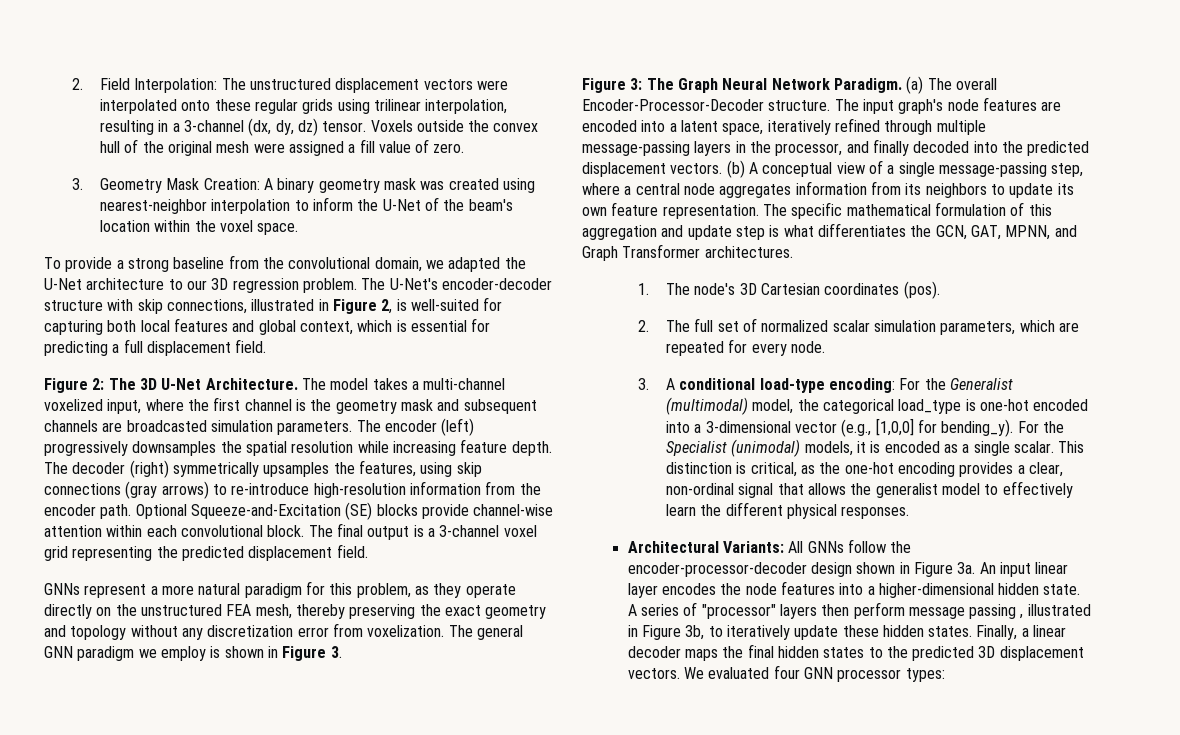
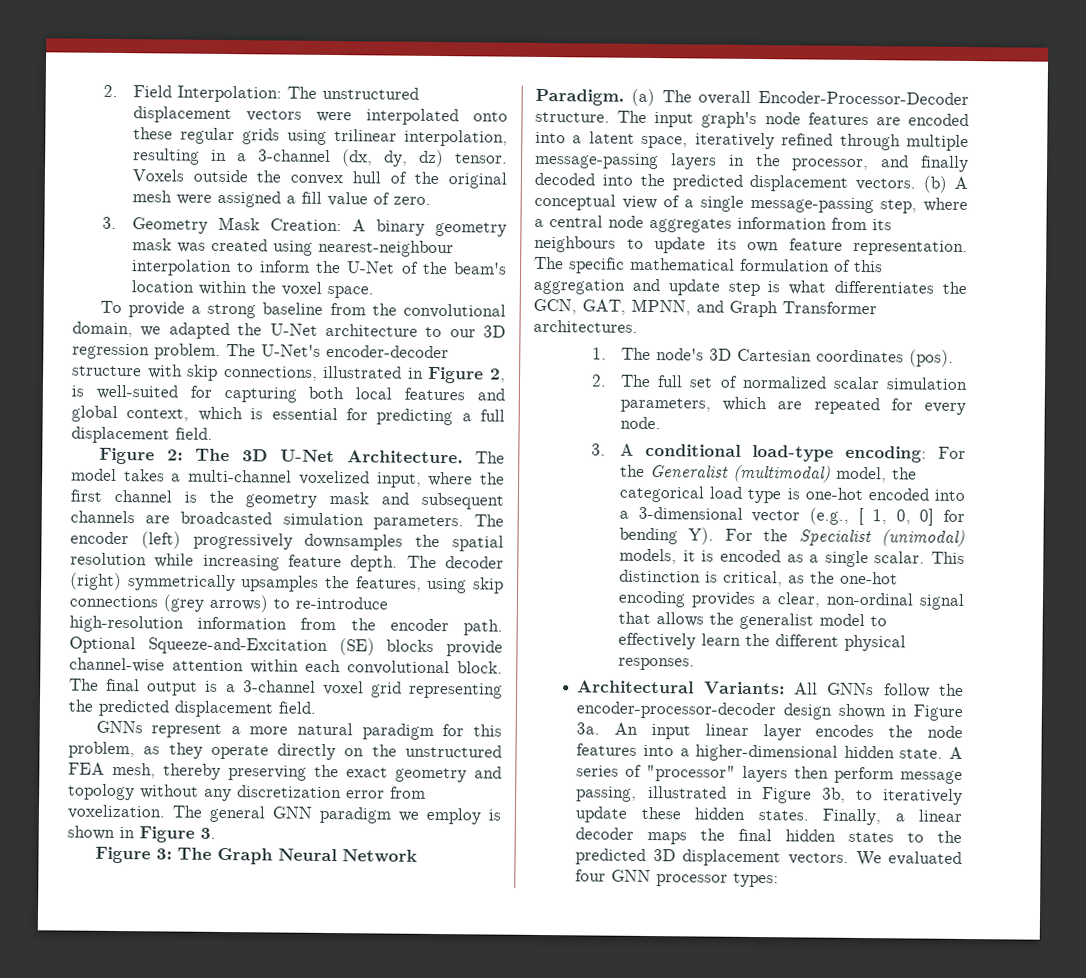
- 3. Geometry Mask Creation: A binary geometry mask was created using nearest-neighbor interpolation to inform the U-Net of the beam's location within the voxel space.
+ 3. Geometry Mask Creation: A binary geometry mask was created using nearest-neighbour interpolation to inform the U-Net of the beam's location within the voxel space.
- The decoder (right) symmetrically upsamples the features, using skip connections (gray arrows) to re-introduce high-resolution information from the encoder path.
+ The decoder (right) symmetrically upsamples the features, using skip connections (grey arrows) to re-introduce high-resolution information from the encoder path.
- (b) A conceptual view of a single message-passing step, where a central node aggregates information from its neighbors to update its own feature representation.
+ (b) A conceptual view of a single message-passing step, where a central node aggregates information from its neighbours to update its own feature representation.
- 3. A conditional load-type encoding: For the Generalist (multimodal) model, the categorical load_type is one-hot encoded into a 3-dimensional vector (e.g., [1,0,0] for bending_y). For the Specialist (unimodal) models, it is encoded as a single scalar.
+ 3. A conditional load-type encoding: For the Generalist (multimodal) model, the categorical load type is one-hot encoded into a 3-dimensional vector (e.g., [ 1, 0, 0] for bending Y). For the Specialist (unimodal) models, it is encoded as a single scalar.
- A series of "processor" layers then perform message passing , illustrated in Figure 3b, to iteratively update these hidden states.
+ A series of "processor" layers then perform message passing, illustrated in Figure 3b, to iteratively update these hidden states.

